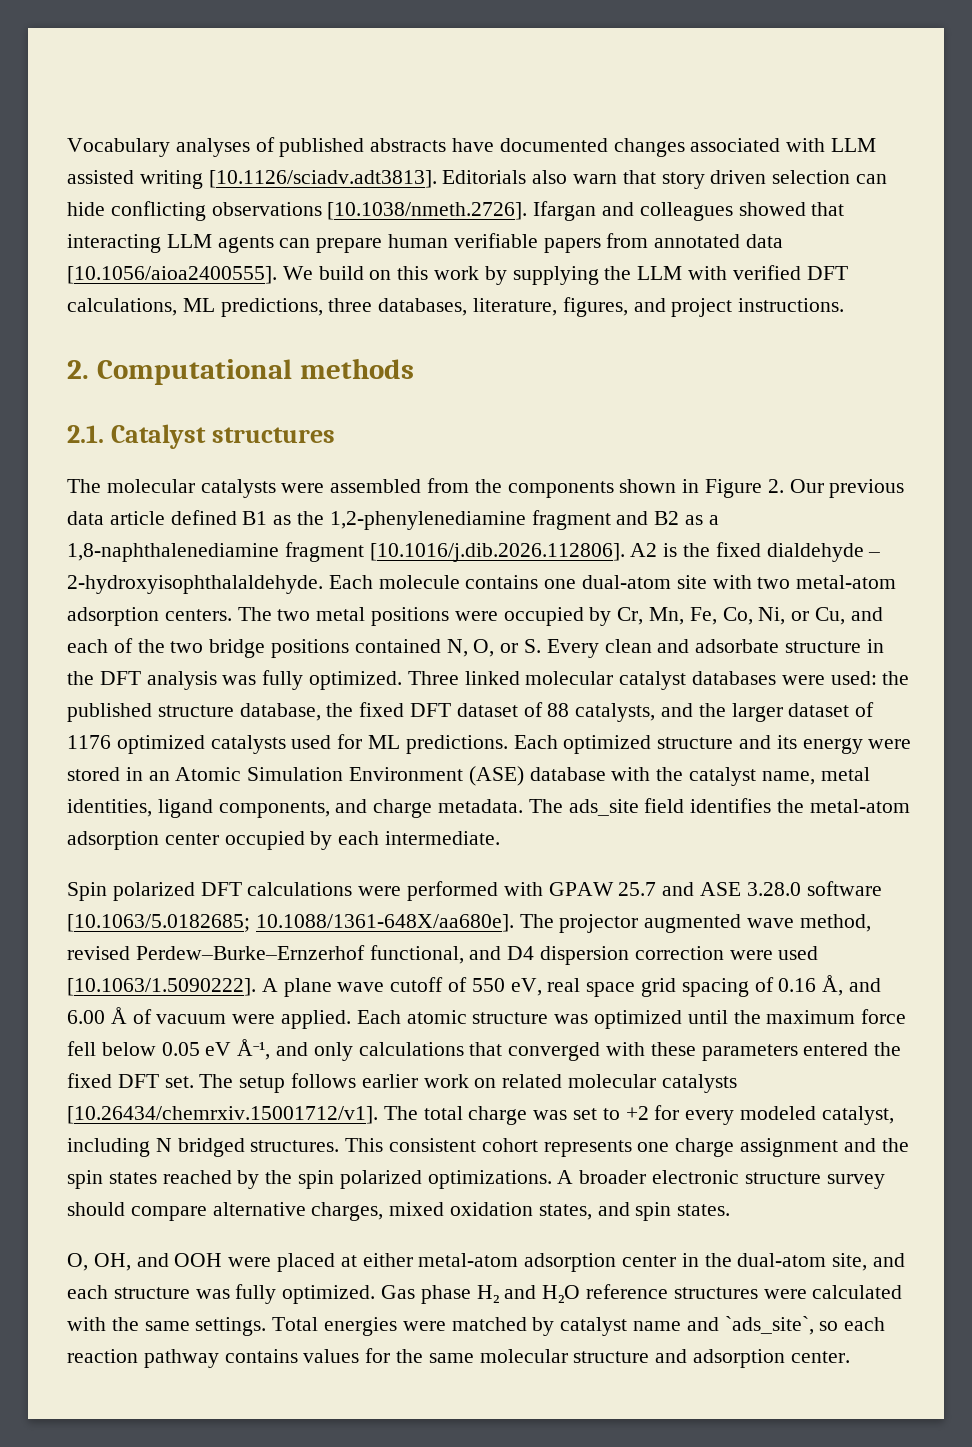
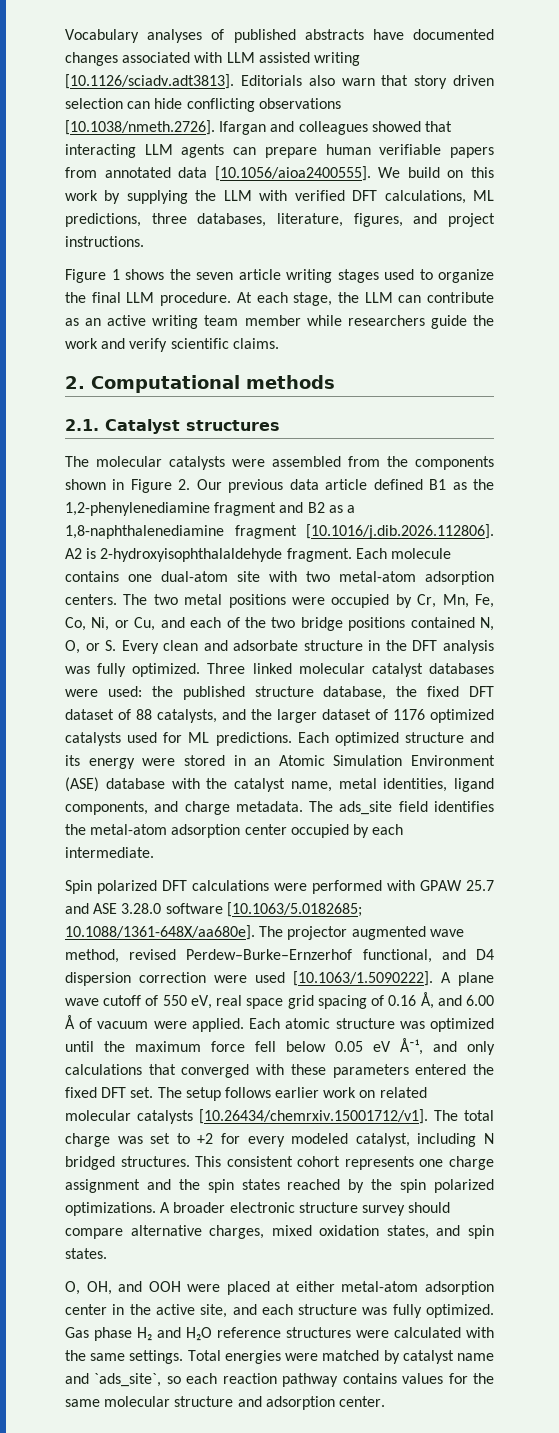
+ Figure 1 shows the seven article writing stages used to organize the final LLM procedure. At each stage, the LLM can contribute as an active writing team member while researchers guide the work and verify scientific claims.
- The molecular catalysts were assembled from the components shown in Figure 2. Our previous data article defined B1 as the 1,2-phenylenediamine fragment and B2 as a 1,8-naphthalenediamine fragment [10.1016/j.dib.2026.112806]. A2 is the fixed dialdehyde – 2-hydroxyisophthalaldehyde.
+ The molecular catalysts were assembled from the components shown in Figure 2. Our previous data article defined B1 as the 1,2-phenylenediamine fragment and B2 as a 1,8-naphthalenediamine fragment [10.1016/j.dib.2026.112806]. A2 is 2-hydroxyisophthalaldehyde fragment.
- O, OH, and OOH were placed at either metal-atom adsorption center in the dual-atom site, and each structure was fully optimized.
+ O, OH, and OOH were placed at either metal-atom adsorption center in the active site, and each structure was fully optimized.

